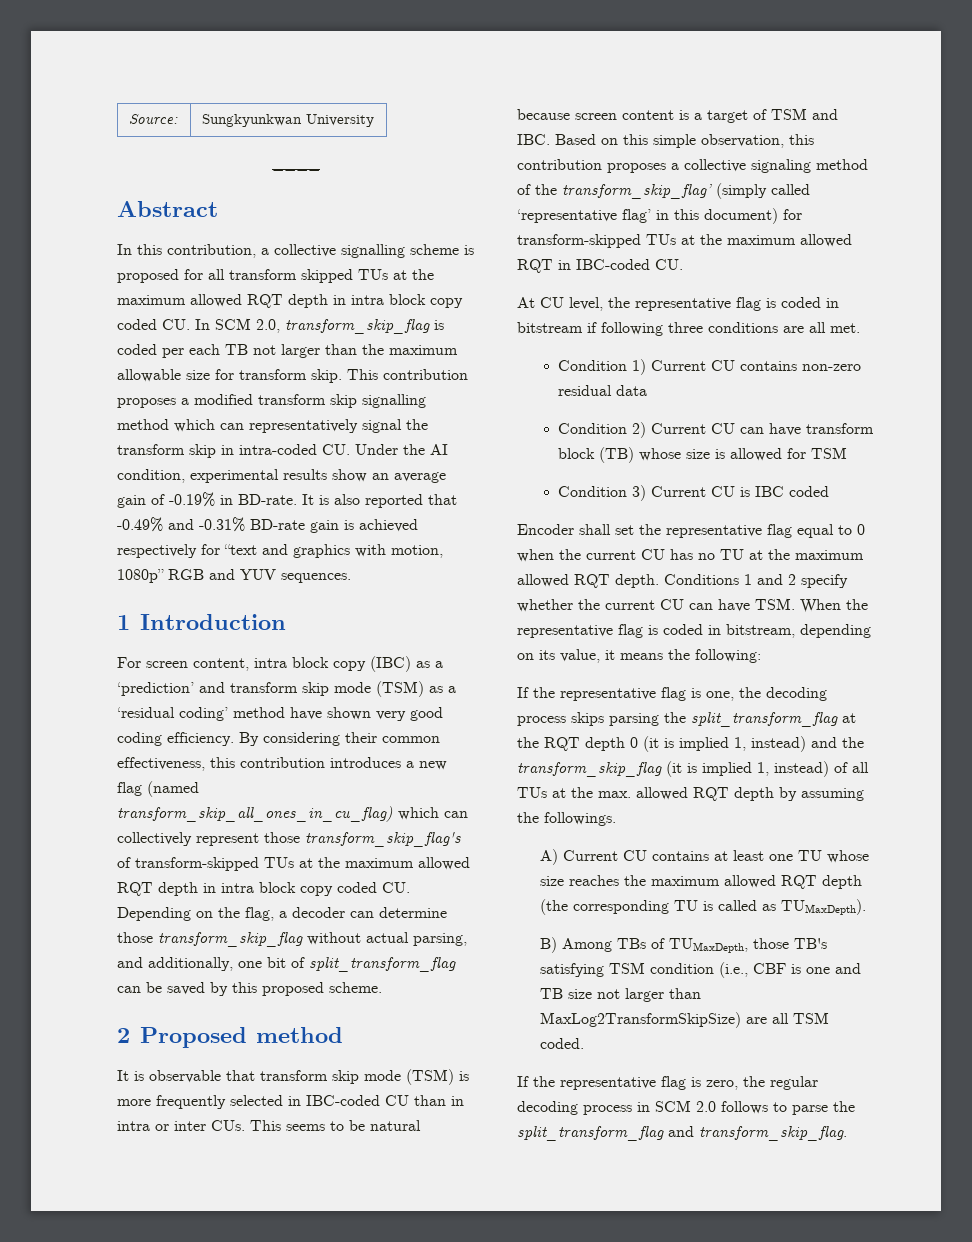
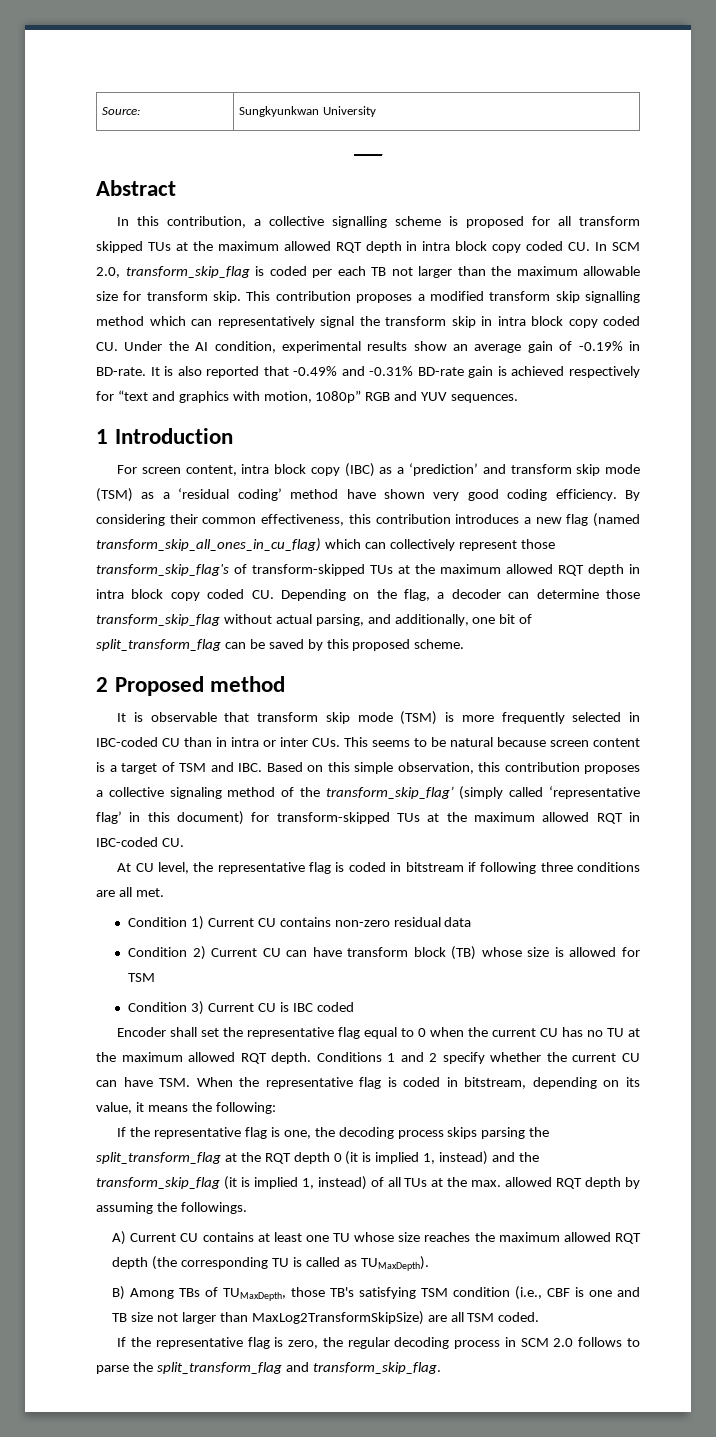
- This contribution proposes a modified transform skip signalling method which can representatively signal the transform skip in intra-coded CU. Under the AI condition, experimental results show an average gain of -0.19% in BD-rate.
+ This contribution proposes a modified transform skip signalling method which can representatively signal the transform skip in intra block copy coded CU. Under the AI condition, experimental results show an average gain of -0.19% in BD-rate.

